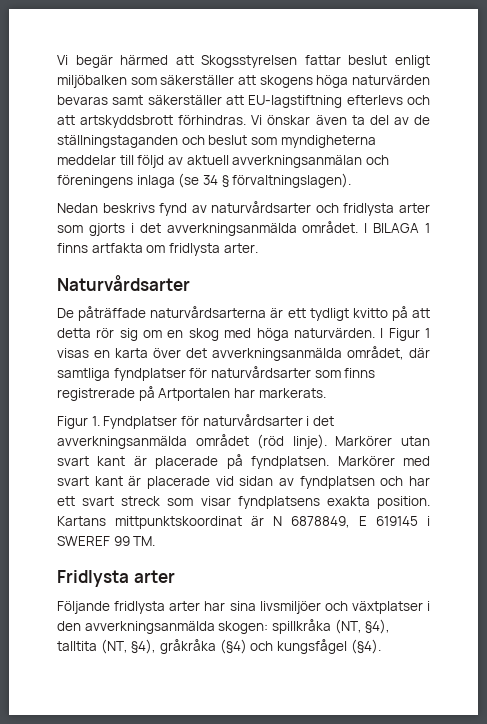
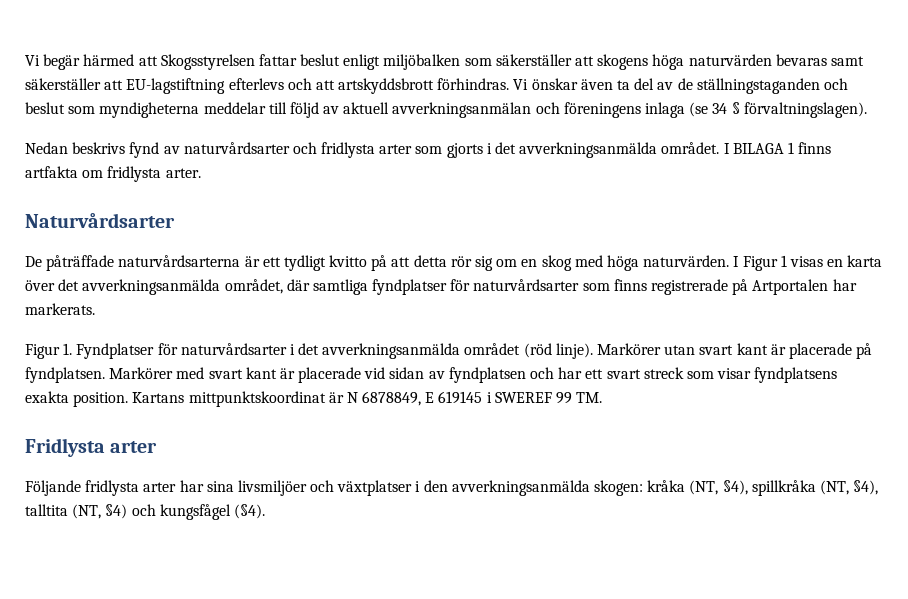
- Följande fridlysta arter har sina livsmiljöer och växtplatser i den avverkningsanmälda skogen: spillkråka (NT, §4), talltita (NT, §4), gråkråka (§4) och kungsfågel (§4).
+ Följande fridlysta arter har sina livsmiljöer och växtplatser i den avverkningsanmälda skogen: kråka (NT, §4), spillkråka (NT, §4), talltita (NT, §4) och kungsfågel (§4).

